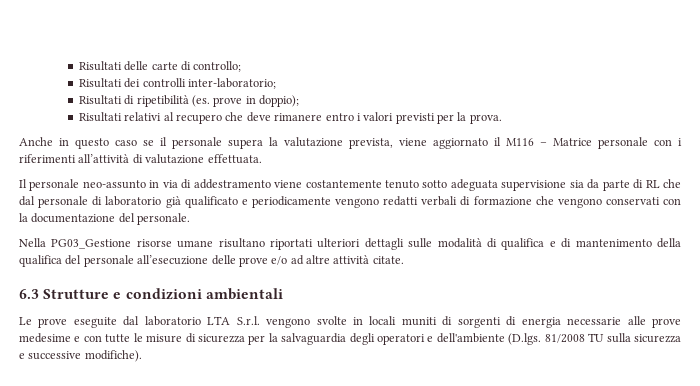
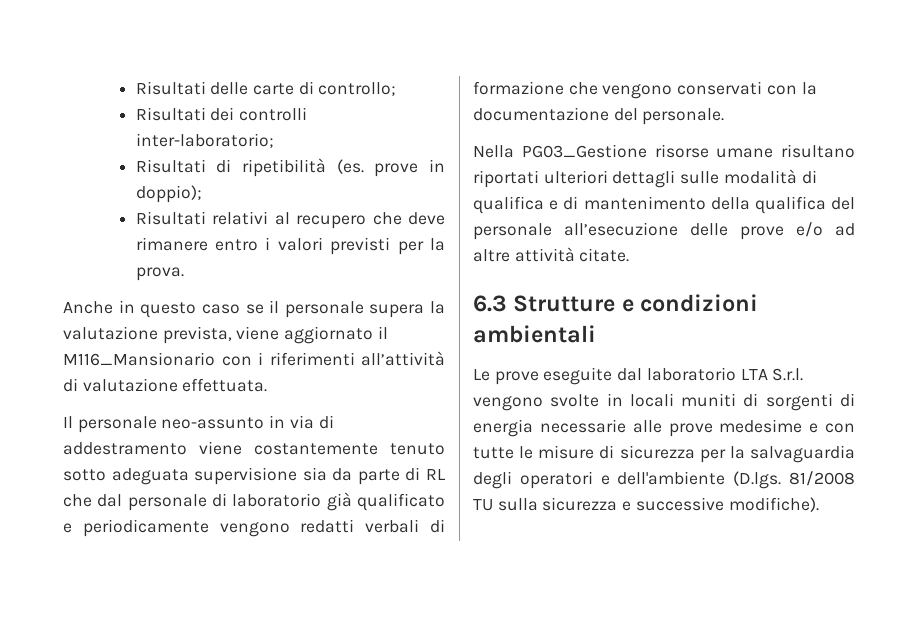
- Anche in questo caso se il personale supera la valutazione prevista, viene aggiornato il M116 – Matrice personale con i riferimenti all’attività di valutazione effettuata.
+ Anche in questo caso se il personale supera la valutazione prevista, viene aggiornato il M116_Mansionario con i riferimenti all’attività di valutazione effettuata.

